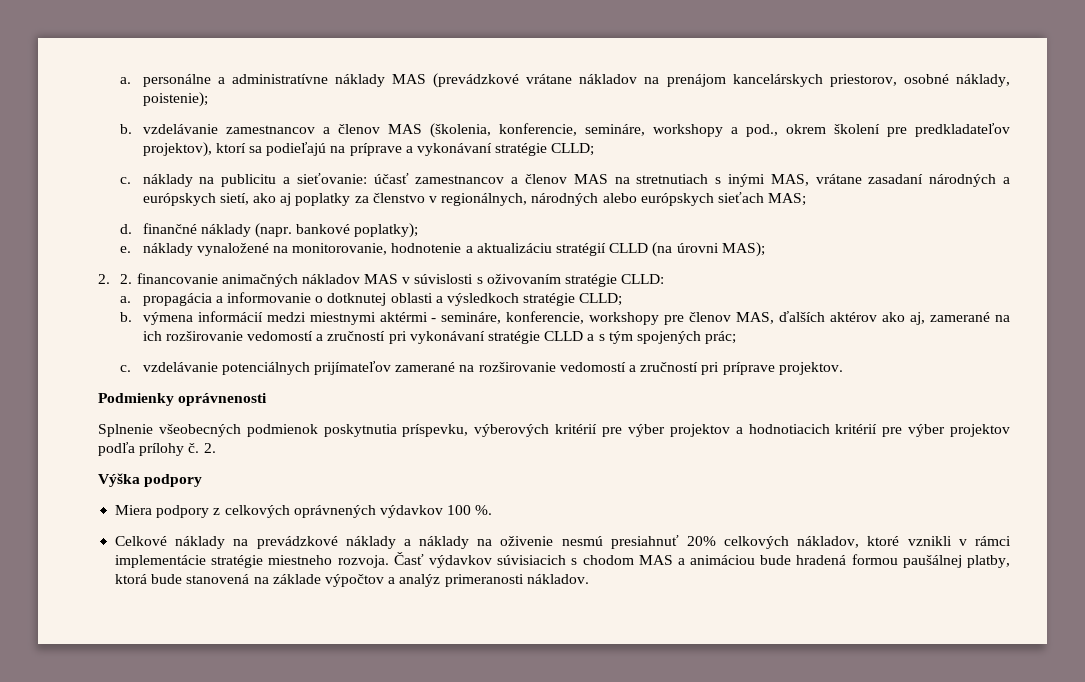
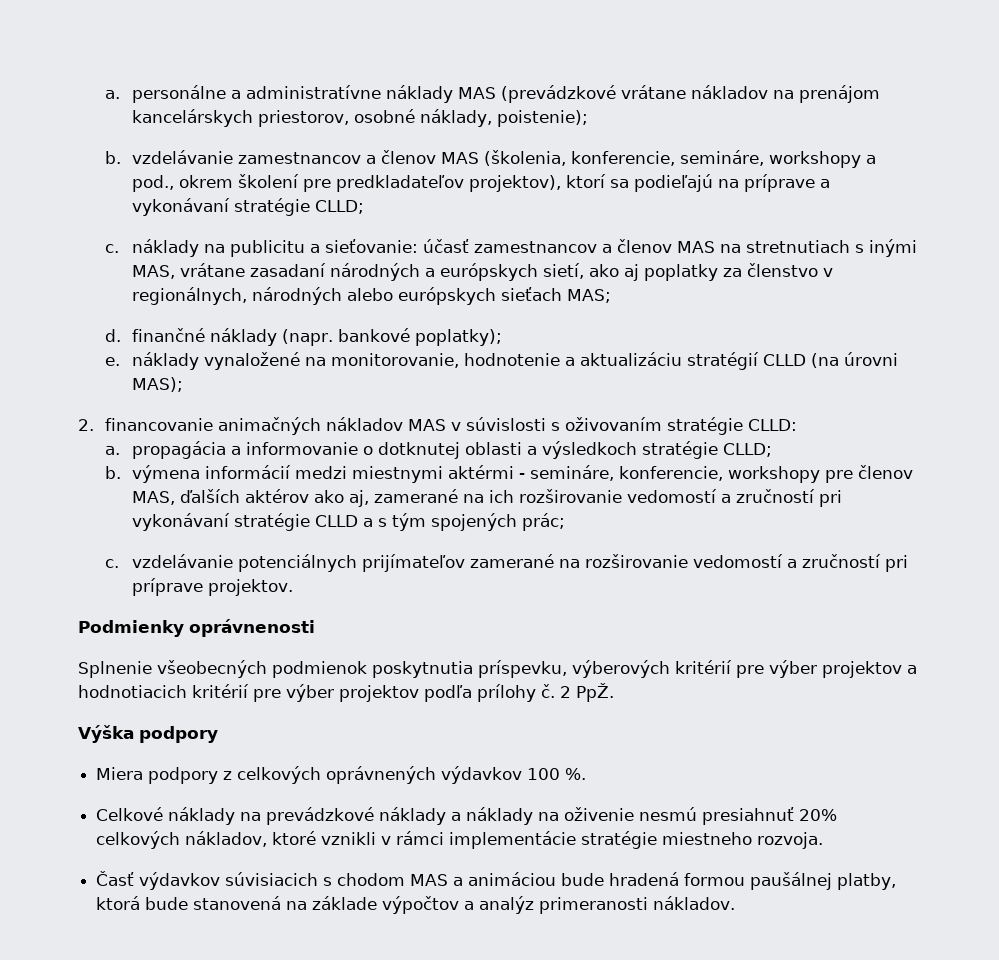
- 2. 2. financovanie animačných nákladov MAS v súvislosti s oživovaním stratégie CLLD:
+ 2. financovanie animačných nákladov MAS v súvislosti s oživovaním stratégie CLLD:
- Splnenie všeobecných podmienok poskytnutia príspevku, výberových kritérií pre výber projektov a hodnotiacich kritérií pre výber projektov podľa prílohy č. 2.
+ Splnenie všeobecných podmienok poskytnutia príspevku, výberových kritérií pre výber projektov a hodnotiacich kritérií pre výber projektov podľa prílohy č. 2 PpŽ.
- Celkové náklady na prevádzkové náklady a náklady na oživenie nesmú presiahnuť 20% celkových nákladov, ktoré vznikli v rámci implementácie stratégie miestneho rozvoja. Časť výdavkov súvisiacich s chodom MAS a animáciou bude hradená formou paušálnej platby, ktorá bude stanovená na základe výpočtov a analýz primeranosti nákladov.
+ Celkové náklady na prevádzkové náklady a náklady na oživenie nesmú presiahnuť 20% celkových nákladov, ktoré vznikli v rámci implementácie stratégie miestneho rozvoja.
+ Časť výdavkov súvisiacich s chodom MAS a animáciou bude hradená formou paušálnej platby, ktorá bude stanovená na základe výpočtov a analýz primeranosti nákladov.

